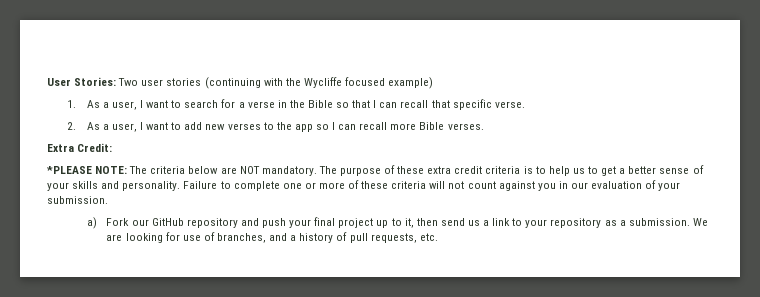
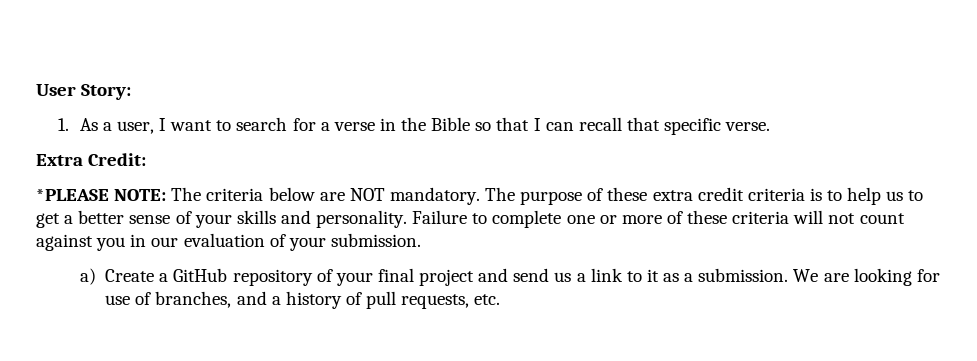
- User Stories: Two user stories (continuing with the Wycliffe focused example)
+ User Story:
- 2. As a user, I want to add new verses to the app so I can recall more Bible verses.
- a) Fork our GitHub repository and push your final project up to it, then send us a link to your repository as a submission.
+ a) Create a GitHub repository of your final project and send us a link to it as a submission.

